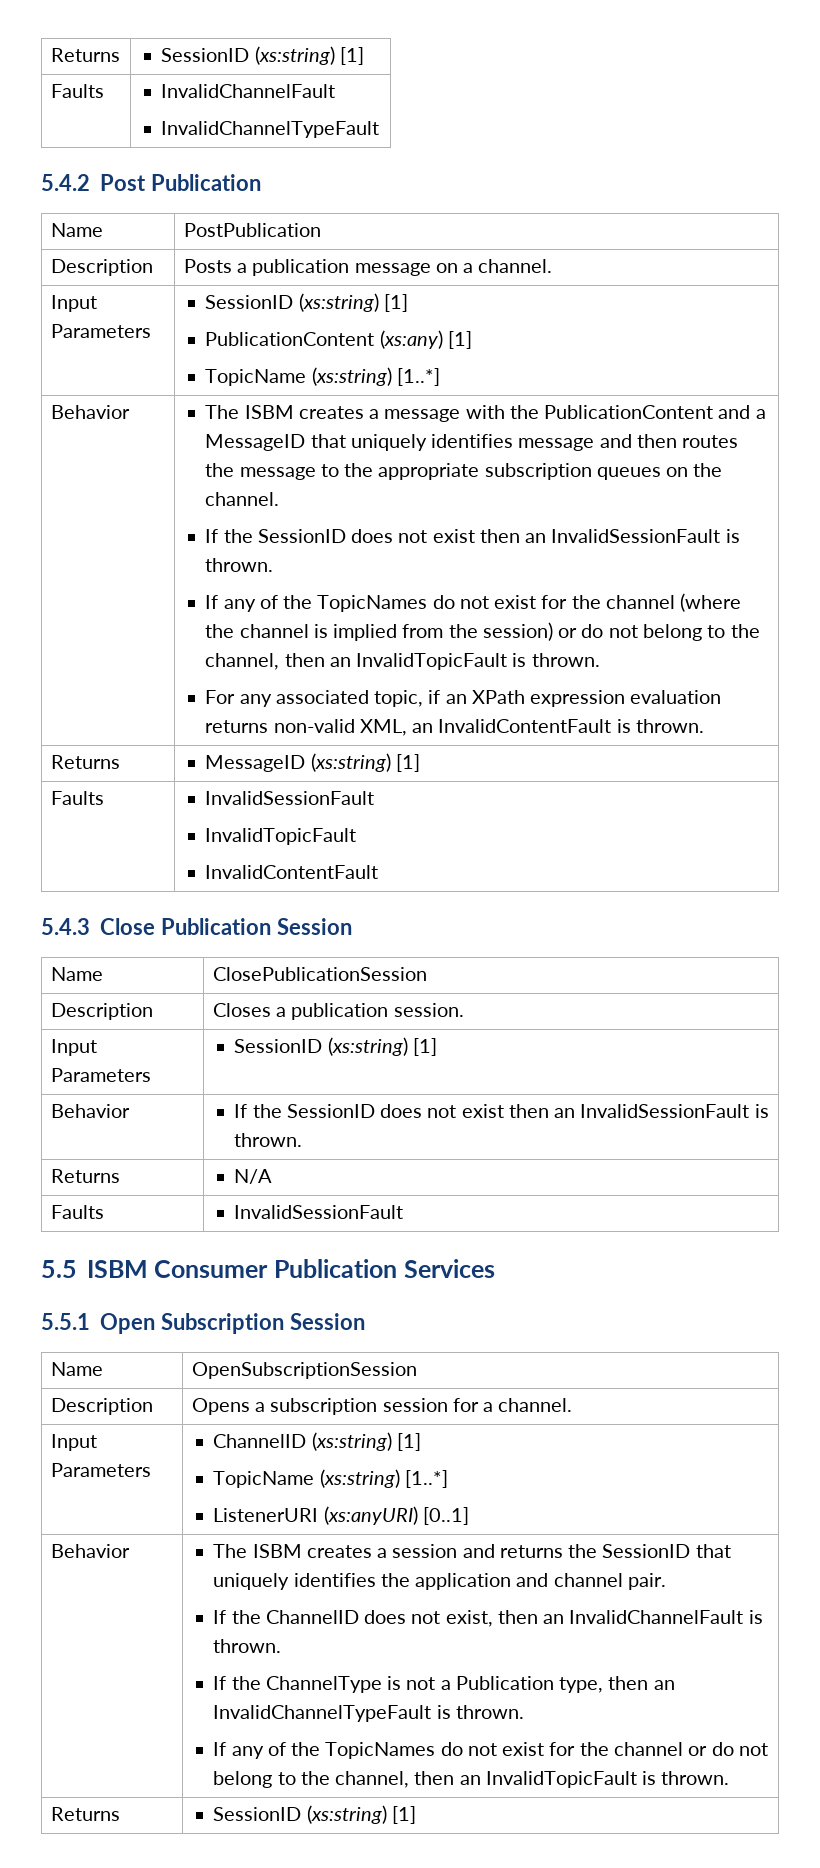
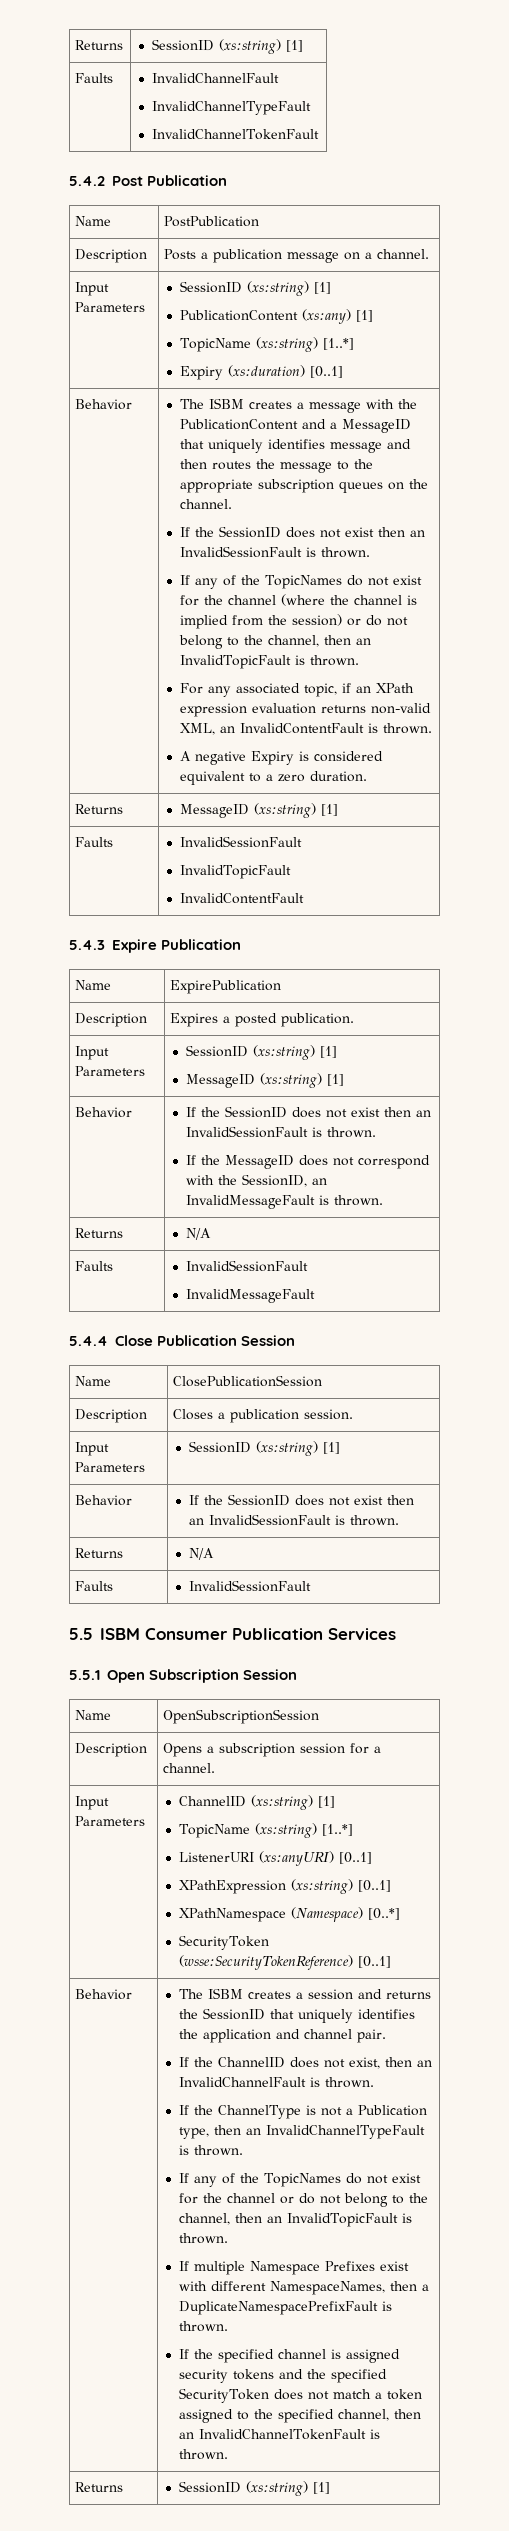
  Faults | InvalidChannelFault
  InvalidChannelTypeFault
+ InvalidChannelTokenFault
  Description | Posts a publication message on a channel.
  Input Parameters | SessionID (xs:string) [1]
  PublicationContent (xs:any) [1]
  TopicName (xs:string) [1..*]
+ Expiry (xs:duration) [0..1]
+ A negative Expiry is considered equivalent to a zero duration.
- 5.4.3 Close Publication Session
+ 5.4.3 Expire Publication
+ Name | ExpirePublication
+ Description | Expires a posted publication.
+ Input Parameters | SessionID (xs:string) [1]
+ MessageID (xs:string) [1]
+ Behavior | If the SessionID does not exist then an InvalidSessionFault is thrown.
+ If the MessageID does not correspond with the SessionID, an InvalidMessageFault is thrown.
+ Returns | N/A
+ Faults | InvalidSessionFault
+ InvalidMessageFault
+ 5.4.4 Close Publication Session
  Input Parameters | ChannelID (xs:string) [1]
  TopicName (xs:string) [1..*]
  ListenerURI (xs:anyURI) [0..1]
+ XPathExpression (xs:string) [0..1]
+ XPathNamespace (Namespace) [0..*]
+ SecurityToken (wsse:SecurityTokenReference) [0..1]
+ If multiple Namespace Prefixes exist with different NamespaceNames, then a DuplicateNamespacePrefixFault is thrown.
+ If the specified channel is assigned security tokens and the specified SecurityToken does not match a token assigned to the specified channel, then an InvalidChannelTokenFault is thrown.

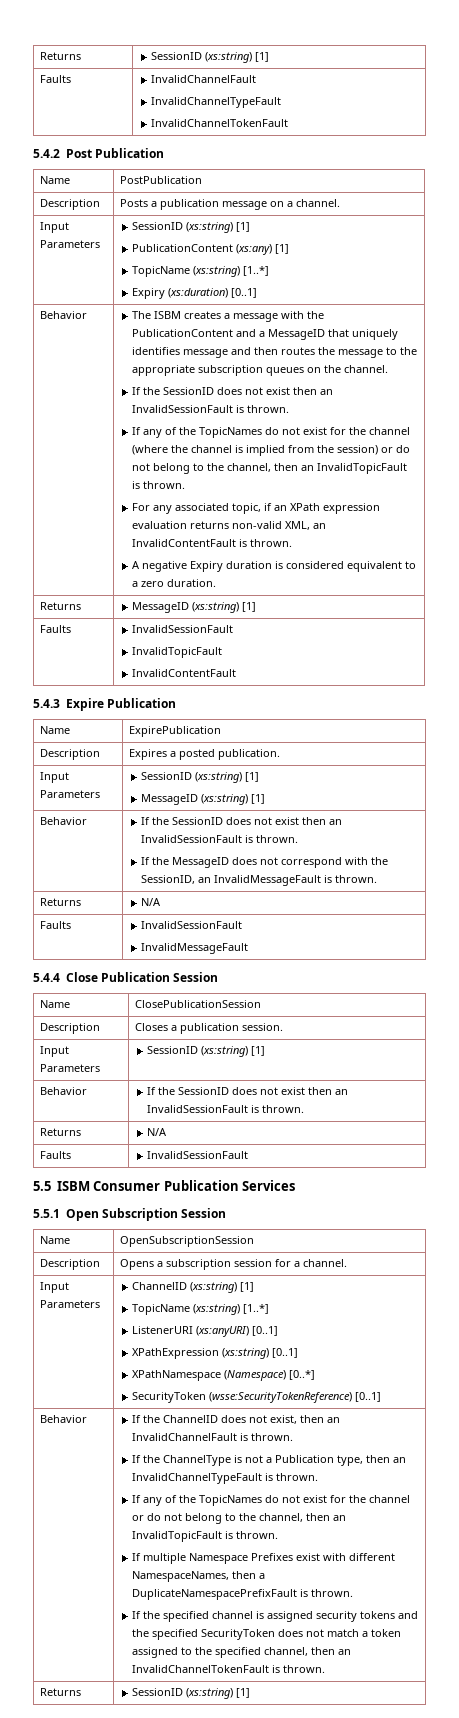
- A negative Expiry is considered equivalent to a zero duration.
+ A negative Expiry duration is considered equivalent to a zero duration.
- The ISBM creates a session and returns the SessionID that uniquely identifies the application and channel pair.

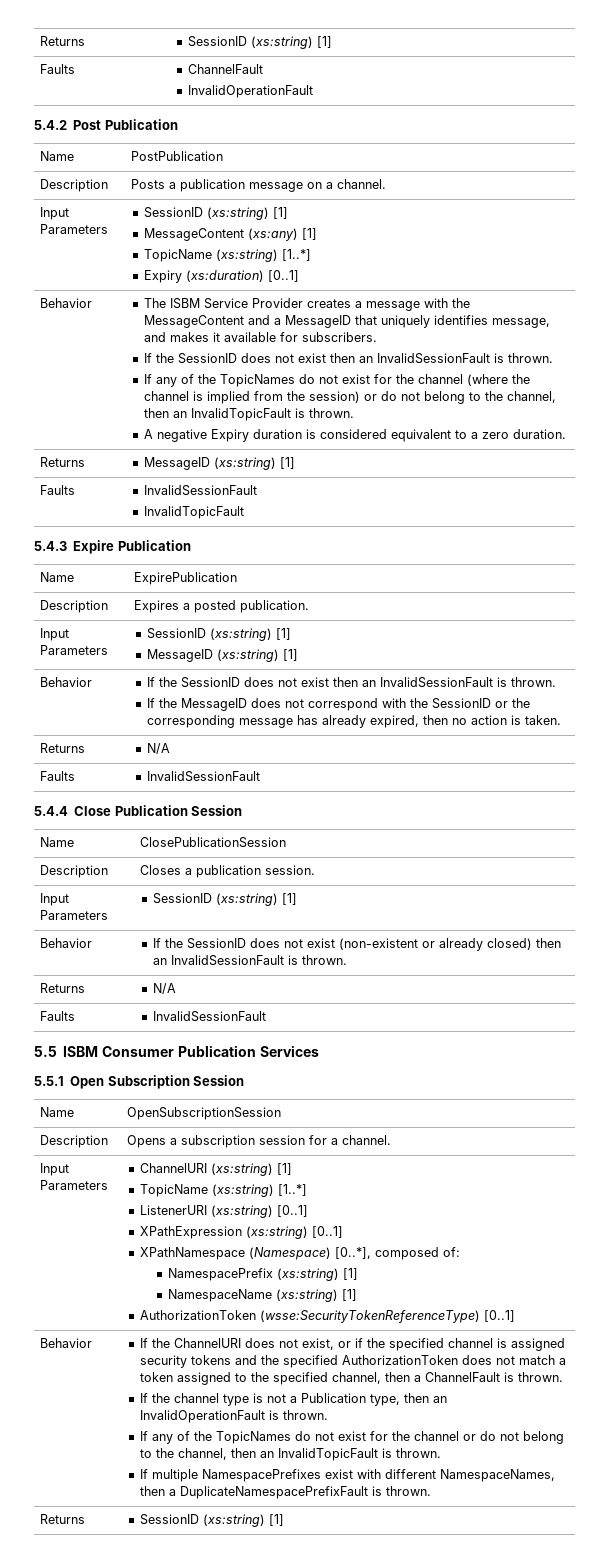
- Faults | InvalidChannelFault
- InvalidChannelTypeFault
- InvalidChannelTokenFault
+ Faults | ChannelFault
+ InvalidOperationFault
  Description | Posts a publication message on a channel.
  Input Parameters | SessionID (xs:string) [1]
- PublicationContent (xs:any) [1]
+ MessageContent (xs:any) [1]
- The ISBM creates a message with the PublicationContent and a MessageID that uniquely identifies message and then routes the message to the appropriate subscription queues on the channel.
+ The ISBM Service Provider creates a message with the MessageContent and a MessageID that uniquely identifies message, and makes it available for subscribers.
- For any associated topic, if an XPath expression evaluation returns non-valid XML, an InvalidContentFault is thrown.
  Returns | MessageID (xs:string) [1]
  Faults | InvalidSessionFault
  InvalidTopicFault
- InvalidContentFault
  Description | Expires a posted publication.
  Input Parameters | SessionID (xs:string) [1]
  MessageID (xs:string) [1]
  Behavior | If the SessionID does not exist then an InvalidSessionFault is thrown.
- If the MessageID does not correspond with the SessionID, an InvalidMessageFault is thrown.
+ If the MessageID does not correspond with the SessionID or the corresponding message has already expired, then no action is taken.
  Returns | N/A
  Faults | InvalidSessionFault
- InvalidMessageFault
  Description | Closes a publication session.
  Input Parameters | SessionID (xs:string) [1]
- Behavior | If the SessionID does not exist then an InvalidSessionFault is thrown.
+ Behavior | If the SessionID does not exist (non-existent or already closed) then an InvalidSessionFault is thrown.
- Input Parameters | ChannelID (xs:string) [1]
+ Input Parameters | ChannelURI (xs:string) [1]
  TopicName (xs:string) [1..*]
- ListenerURI (xs:anyURI) [0..1]
+ ListenerURI (xs:string) [0..1]
  XPathExpression (xs:string) [0..1]
- XPathNamespace (Namespace) [0..*]
- SecurityToken (wsse:SecurityTokenReference) [0..1]
+ XPathNamespace (Namespace) [0..*], composed of:
+ NamespacePrefix (xs:string) [1]
+ NamespaceName (xs:string) [1]
+ AuthorizationToken (wsse:SecurityTokenReferenceType) [0..1]
- If the ChannelID does not exist, then an InvalidChannelFault is thrown.
- If the ChannelType is not a Publication type, then an InvalidChannelTypeFault is thrown.
+ If the ChannelURI does not exist, or if the specified channel is assigned security tokens and the specified AuthorizationToken does not match a token assigned to the specified channel, then a ChannelFault is thrown.
+ If the channel type is not a Publication type, then an InvalidOperationFault is thrown.
- If multiple Namespace Prefixes exist with different NamespaceNames, then a DuplicateNamespacePrefixFault is thrown.
+ If multiple NamespacePrefixes exist with different NamespaceNames, then a DuplicateNamespacePrefixFault is thrown.
- If the specified channel is assigned security tokens and the specified SecurityToken does not match a token assigned to the specified channel, then an InvalidChannelTokenFault is thrown.

